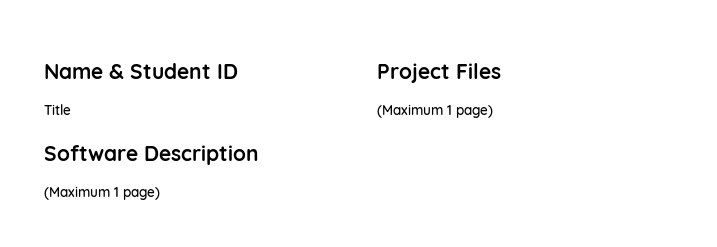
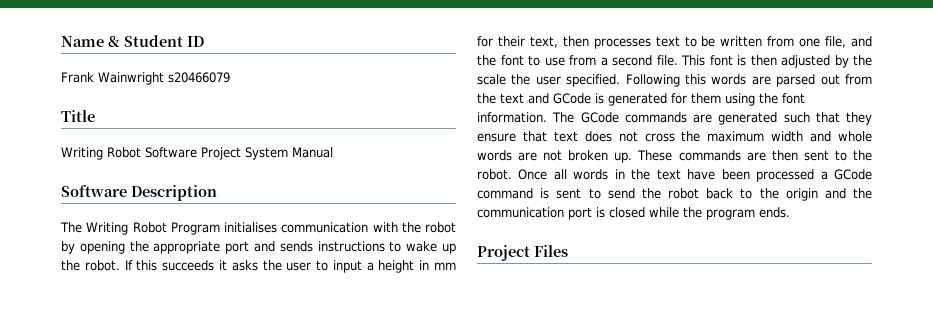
+ Frank Wainwright s20466079
  Title
+ Writing Robot Software Project System Manual
  Software Description
- (Maximum 1 page)
+ The Writing Robot Program initialises communication with the robot by opening the appropriate port and sends instructions to wake up the robot. If this succeeds it asks the user to input a height in mm for their text, then processes text to be written from one file, and the font to use from a second file. This font is then adjusted by the scale the user specified. Following this words are parsed out from the text and GCode is generated for them using the font information. The GCode commands are generated such that they ensure that text does not cross the maximum width and whole words are not broken up. These commands are then sent to the robot. Once all words in the text have been processed a GCode command is sent to send the robot back to the origin and the communication port is closed while the program ends.
  Project Files
- (Maximum 1 page)

